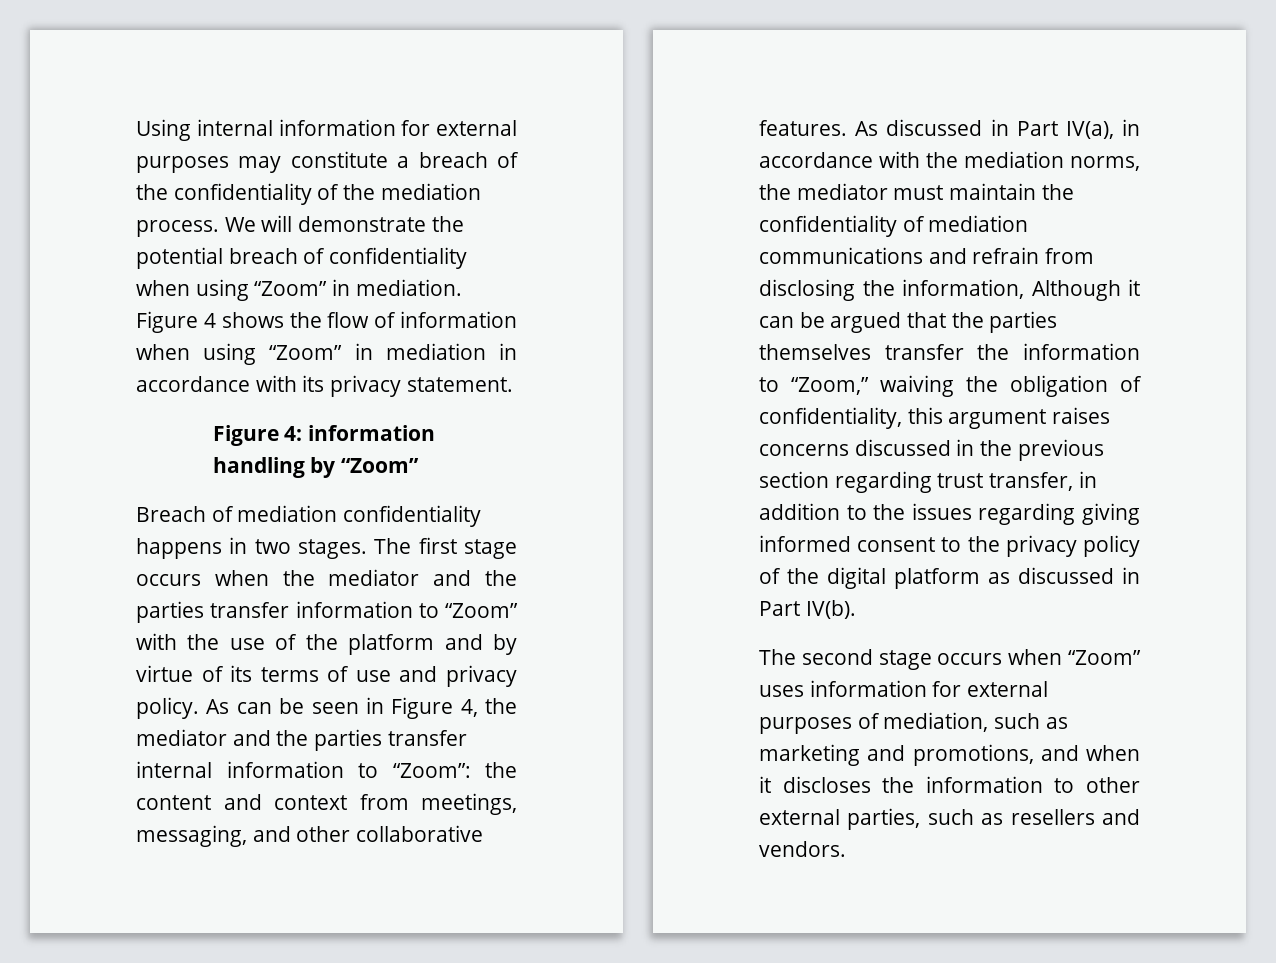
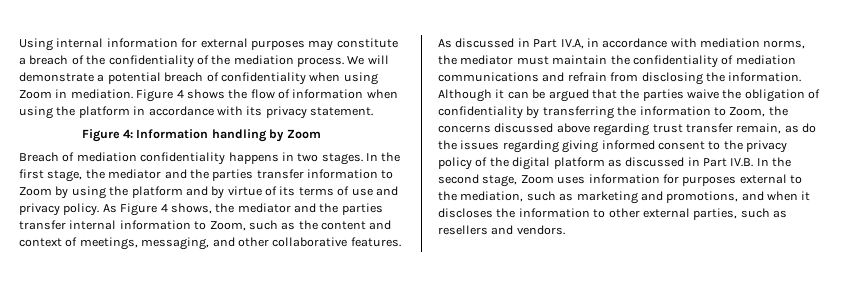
- We will demonstrate the potential breach of confidentiality when using “Zoom” in mediation.
+ We will demonstrate a potential breach of confidentiality when using Zoom in mediation.
- Figure 4 shows the flow of information when using “Zoom” in mediation in accordance with its privacy statement.
+ Figure 4 shows the flow of information when using the platform in accordance with its privacy statement.
- Figure 4: information handling by “Zoom”
+ Figure 4: Information handling by Zoom
- The first stage occurs when the mediator and the parties transfer information to “Zoom” with the use of the platform and by virtue of its terms of use and privacy policy.
+ In the first stage, the mediator and the parties transfer information to Zoom by using the platform and by virtue of its terms of use and privacy policy.
- As can be seen in Figure 4, the mediator and the parties transfer internal information to “Zoom”: the content and context from meetings, messaging, and other collaborative features.
+ As Figure 4 shows, the mediator and the parties transfer internal information to Zoom, such as the content and context of meetings, messaging, and other collaborative features.
- As discussed in Part IV(a), in accordance with the mediation norms, the mediator must maintain the confidentiality of mediation communications and refrain from disclosing the information, Although it can be argued that the parties themselves transfer the information to “Zoom,” waiving the obligation of confidentiality, this argument raises concerns discussed in the previous section regarding trust transfer, in addition to the issues regarding giving informed consent to the privacy policy of the digital platform as discussed in Part IV(b).
- The second stage occurs when “Zoom” uses information for external purposes of mediation, such as marketing and promotions, and when it discloses the information to other external parties, such as resellers and vendors.
+ As discussed in Part IV.A, in accordance with mediation norms, the mediator must maintain the confidentiality of mediation communications and refrain from disclosing the information. Although it can be argued that the parties waive the obligation of confidentiality by transferring the information to Zoom, the concerns discussed above regarding trust transfer remain, as do the issues regarding giving informed consent to the privacy policy of the digital platform as discussed in Part IV.B. In the second stage, Zoom uses information for purposes external to the mediation, such as marketing and promotions, and when it discloses the information to other external parties, such as resellers and vendors.

